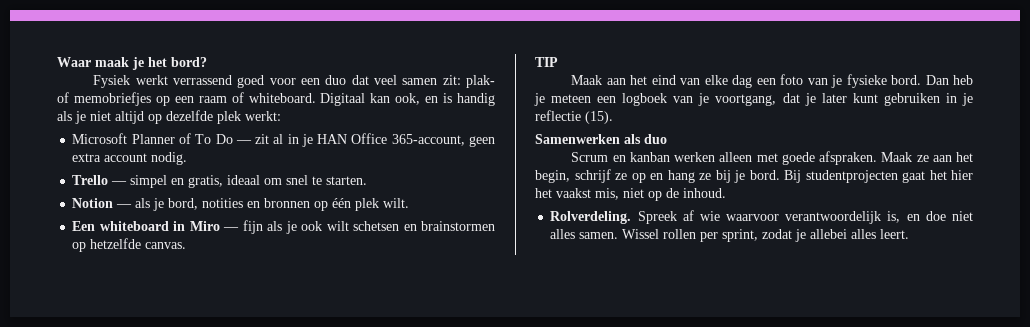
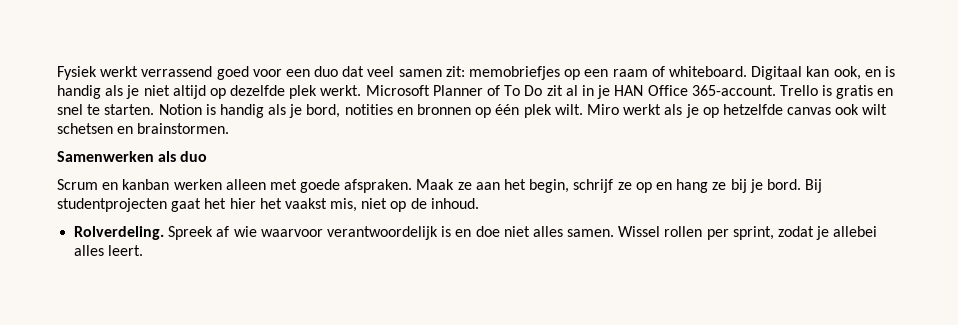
- Waar maak je het bord?
- Fysiek werkt verrassend goed voor een duo dat veel samen zit: plak- of memobriefjes op een raam of whiteboard.
+ Fysiek werkt verrassend goed voor een duo dat veel samen zit: memobriefjes op een raam of whiteboard.
- Digitaal kan ook, en is handig als je niet altijd op dezelfde plek werkt:
- Microsoft Planner of To Do — zit al in je HAN Office 365-account, geen extra account nodig.
- Trello — simpel en gratis, ideaal om snel te starten.
- Notion — als je bord, notities en bronnen op één plek wilt.
- Een whiteboard in Miro — fijn als je ook wilt schetsen en brainstormen op hetzelfde canvas.
- TIP
- Maak aan het eind van elke dag een foto van je fysieke bord. Dan heb je meteen een logboek van je voortgang, dat je later kunt gebruiken in je reflectie (15).
+ Digitaal kan ook, en is handig als je niet altijd op dezelfde plek werkt. Microsoft Planner of To Do zit al in je HAN Office 365-account. Trello is gratis en snel te starten. Notion is handig als je bord, notities en bronnen op één plek wilt. Miro werkt als je op hetzelfde canvas ook wilt schetsen en brainstormen.
- Spreek af wie waarvoor verantwoordelijk is, en doe niet alles samen.
+ Spreek af wie waarvoor verantwoordelijk is en doe niet alles samen.

